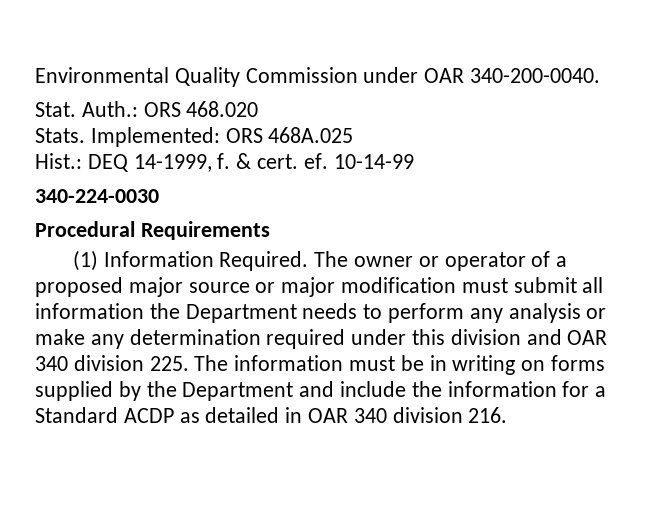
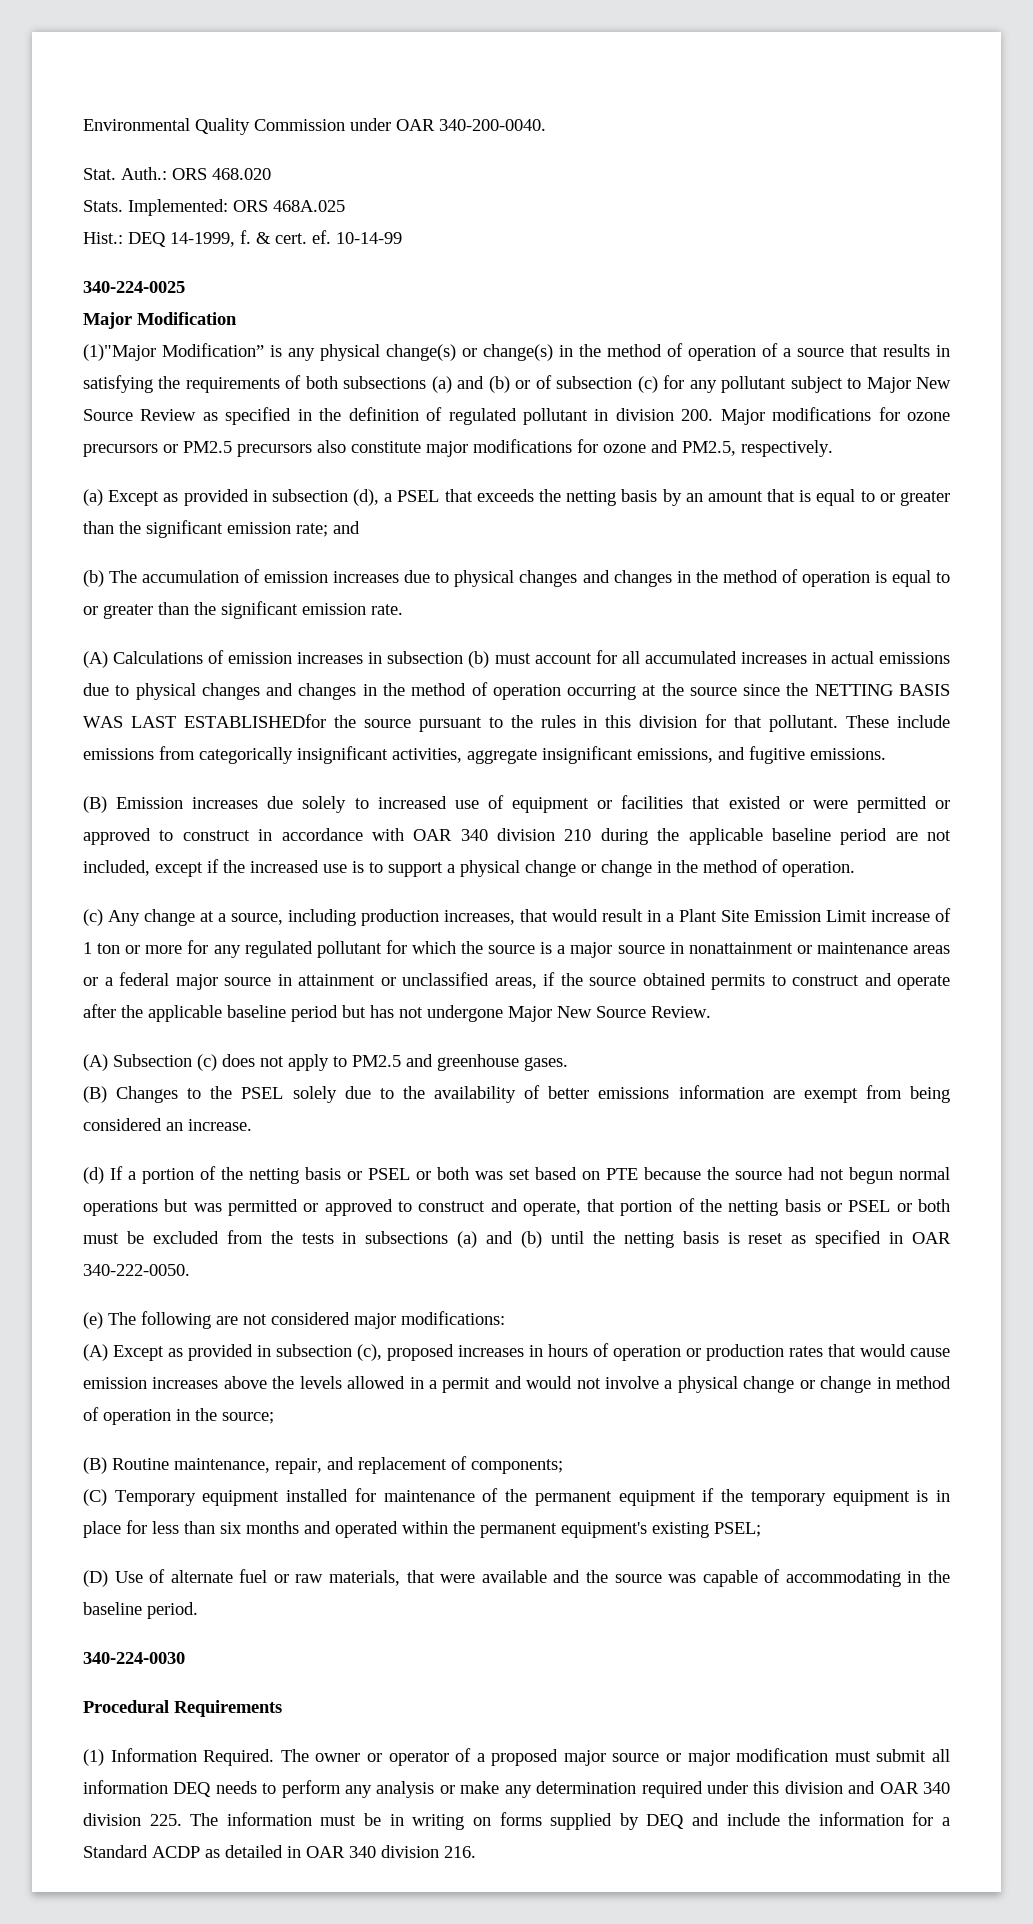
+ 340-224-0025
+ Major Modification
+ (1)"Major Modification” is any physical change(s) or change(s) in the method of operation of a source that results in satisfying the requirements of both subsections (a) and (b) or of subsection (c) for any pollutant subject to Major New Source Review as specified in the definition of regulated pollutant in division 200. Major modifications for ozone precursors or PM2.5 precursors also constitute major modifications for ozone and PM2.5, respectively.
+ (a) Except as provided in subsection (d), a PSEL that exceeds the netting basis by an amount that is equal to or greater than the significant emission rate; and
+ (b) The accumulation of emission increases due to physical changes and changes in the method of operation is equal to or greater than the significant emission rate.
+ (A) Calculations of emission increases in subsection (b) must account for all accumulated increases in actual emissions due to physical changes and changes in the method of operation occurring at the source since the NETTING BASIS WAS LAST ESTABLISHEDfor the source pursuant to the rules in this division for that pollutant. These include emissions from categorically insignificant activities, aggregate insignificant emissions, and fugitive emissions.
+ (B) Emission increases due solely to increased use of equipment or facilities that existed or were permitted or approved to construct in accordance with OAR 340 division 210 during the applicable baseline period are not included, except if the increased use is to support a physical change or change in the method of operation.
+ (c) Any change at a source, including production increases, that would result in a Plant Site Emission Limit increase of 1 ton or more for any regulated pollutant for which the source is a major source in nonattainment or maintenance areas or a federal major source in attainment or unclassified areas, if the source obtained permits to construct and operate after the applicable baseline period but has not undergone Major New Source Review.
+ (A) Subsection (c) does not apply to PM2.5 and greenhouse gases.
+ (B) Changes to the PSEL solely due to the availability of better emissions information are exempt from being considered an increase.
+ (d) If a portion of the netting basis or PSEL or both was set based on PTE because the source had not begun normal operations but was permitted or approved to construct and operate, that portion of the netting basis or PSEL or both must be excluded from the tests in subsections (a) and (b) until the netting basis is reset as specified in OAR 340-222-0050.
+ (e) The following are not considered major modifications:
+ (A) Except as provided in subsection (c), proposed increases in hours of operation or production rates that would cause emission increases above the levels allowed in a permit and would not involve a physical change or change in method of operation in the source;
+ (B) Routine maintenance, repair, and replacement of components;
+ (C) Temporary equipment installed for maintenance of the permanent equipment if the temporary equipment is in place for less than six months and operated within the permanent equipment's existing PSEL;
+ (D) Use of alternate fuel or raw materials, that were available and the source was capable of accommodating in the baseline period.
- The owner or operator of a proposed major source or major modification must submit all information the Department needs to perform any analysis or make any determination required under this division and OAR 340 division 225. The information must be in writing on forms supplied by the Department and include the information for a Standard ACDP as detailed in OAR 340 division 216.
+ The owner or operator of a proposed major source or major modification must submit all information DEQ needs to perform any analysis or make any determination required under this division and OAR 340 division 225. The information must be in writing on forms supplied by DEQ and include the information for a Standard ACDP as detailed in OAR 340 division 216.

